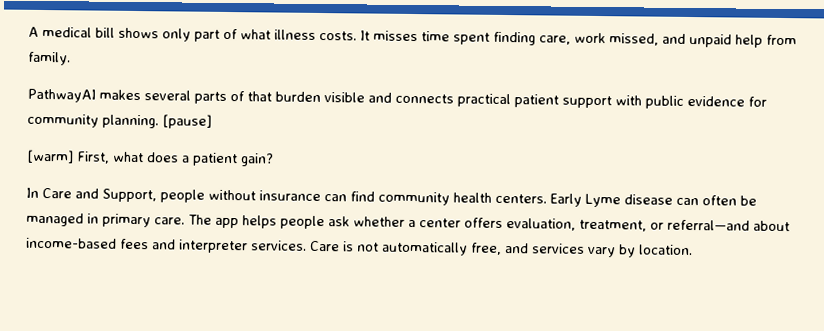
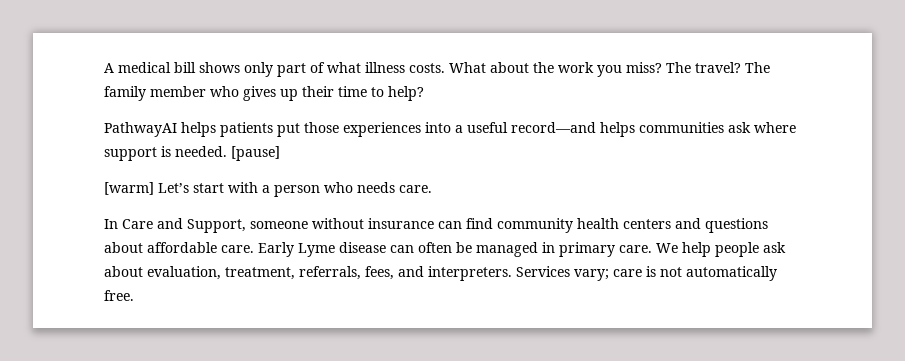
- It misses time spent finding care, work missed, and unpaid help from family.
- PathwayAI makes several parts of that burden visible and connects practical patient support with public evidence for community planning. [pause]
- [warm] First, what does a patient gain?
+ What about the work you miss? The travel? The family member who gives up their time to help?
+ PathwayAI helps patients put those experiences into a useful record—and helps communities ask where support is needed. [pause]
+ [warm] Let’s start with a person who needs care.
- In Care and Support, people without insurance can find community health centers.
+ In Care and Support, someone without insurance can find community health centers and questions about affordable care.
- The app helps people ask whether a center offers evaluation, treatment, or referral—and about income-based fees and interpreter services. Care is not automatically free, and services vary by location.
+ We help people ask about evaluation, treatment, referrals, fees, and interpreters. Services vary; care is not automatically free.

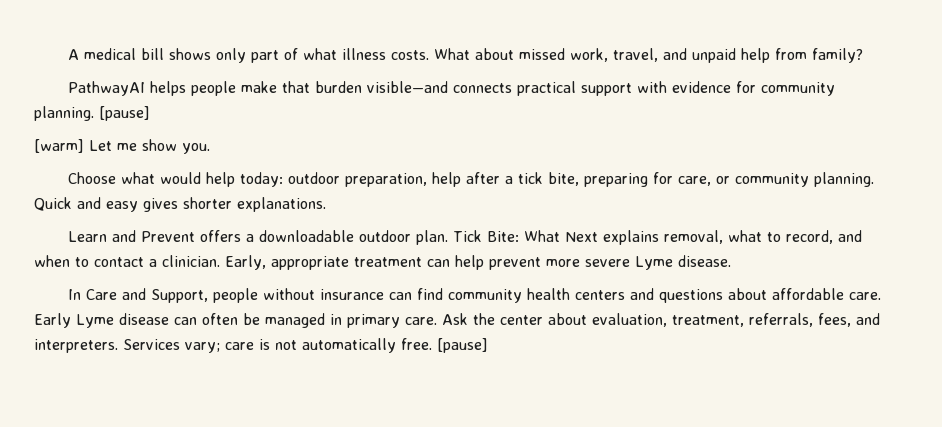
- What about the work you miss? The travel? The family member who gives up their time to help?
- PathwayAI helps patients put those experiences into a useful record—and helps communities ask where support is needed. [pause]
- [warm] Let’s start with a person who needs care.
+ What about missed work, travel, and unpaid help from family?
+ PathwayAI helps people make that burden visible—and connects practical support with evidence for community planning. [pause]
+ [warm] Let me show you.
+ Choose what would help today: outdoor preparation, help after a tick bite, preparing for care, or community planning. Quick and easy gives shorter explanations.
+ Learn and Prevent offers a downloadable outdoor plan. Tick Bite: What Next explains removal, what to record, and when to contact a clinician. Early, appropriate treatment can help prevent more severe Lyme disease.
- In Care and Support, someone without insurance can find community health centers and questions about affordable care.
+ In Care and Support, people without insurance can find community health centers and questions about affordable care.
- We help people ask about evaluation, treatment, referrals, fees, and interpreters.
+ Ask the center about evaluation, treatment, referrals, fees, and interpreters.
- Services vary; care is not automatically free.
+ Services vary; care is not automatically free. [pause]

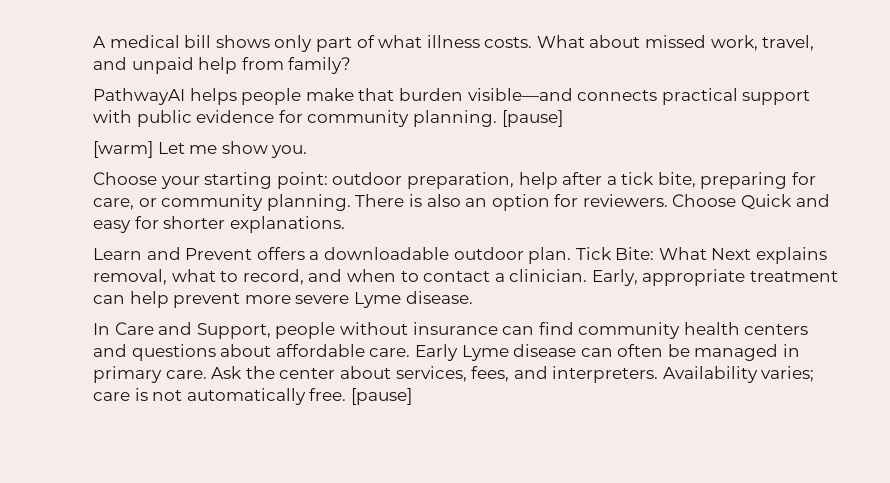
- PathwayAI helps people make that burden visible—and connects practical support with evidence for community planning.
+ PathwayAI helps people make that burden visible—and connects practical support with public evidence for community planning.
- Choose what would help today: outdoor preparation, help after a tick bite, preparing for care, or community planning.
+ Choose your starting point: outdoor preparation, help after a tick bite, preparing for care, or community planning.
- Quick and easy gives shorter explanations.
+ There is also an option for reviewers. Choose Quick and easy for shorter explanations.
- Ask the center about evaluation, treatment, referrals, fees, and interpreters.
+ Ask the center about services, fees, and interpreters.
- Services vary; care is not automatically free.
+ Availability varies; care is not automatically free.

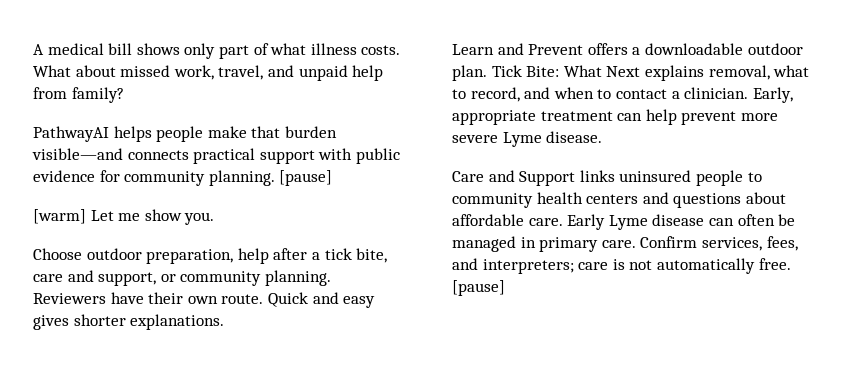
- Choose your starting point: outdoor preparation, help after a tick bite, preparing for care, or community planning. There is also an option for reviewers. Choose Quick and easy for shorter explanations.
+ Choose outdoor preparation, help after a tick bite, care and support, or community planning. Reviewers have their own route. Quick and easy gives shorter explanations.
- In Care and Support, people without insurance can find community health centers and questions about affordable care.
+ Care and Support links uninsured people to community health centers and questions about affordable care.
- Ask the center about services, fees, and interpreters. Availability varies; care is not automatically free.
+ Confirm services, fees, and interpreters; care is not automatically free.

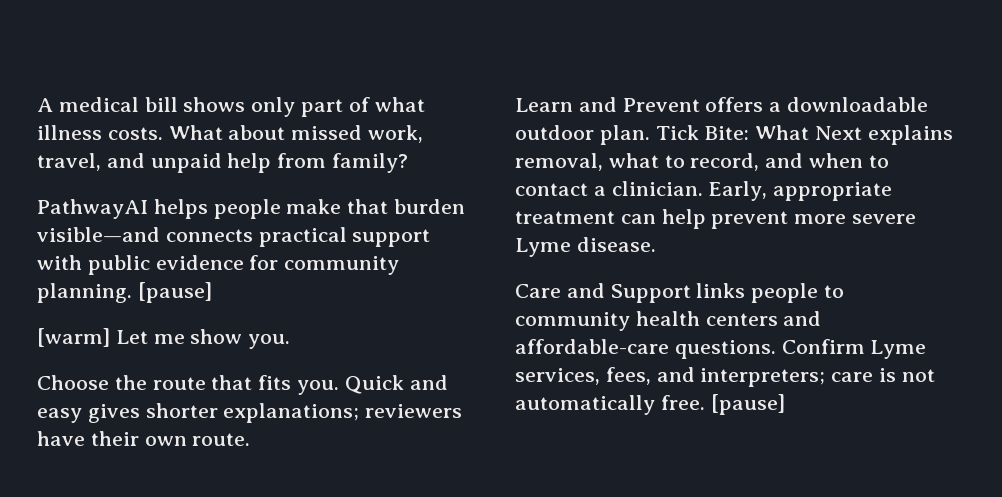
- Choose outdoor preparation, help after a tick bite, care and support, or community planning. Reviewers have their own route.
+ Choose the route that fits you.
- Quick and easy gives shorter explanations.
+ Quick and easy gives shorter explanations; reviewers have their own route.
- Care and Support links uninsured people to community health centers and questions about affordable care. Early Lyme disease can often be managed in primary care. Confirm services, fees, and interpreters; care is not automatically free.
+ Care and Support links people to community health centers and affordable-care questions. Confirm Lyme services, fees, and interpreters; care is not automatically free.

